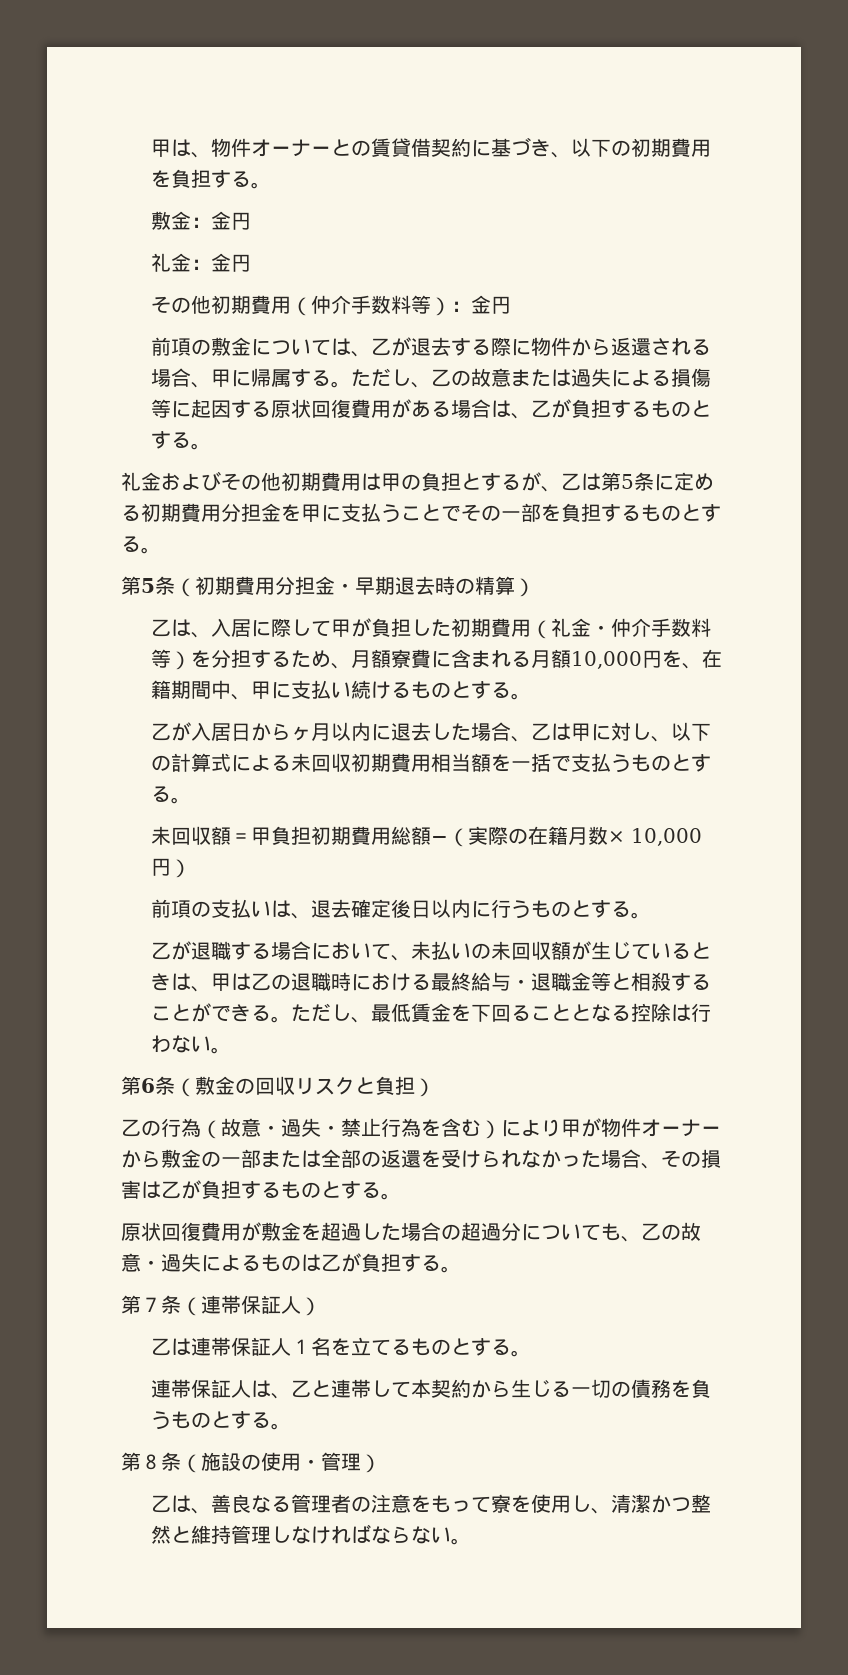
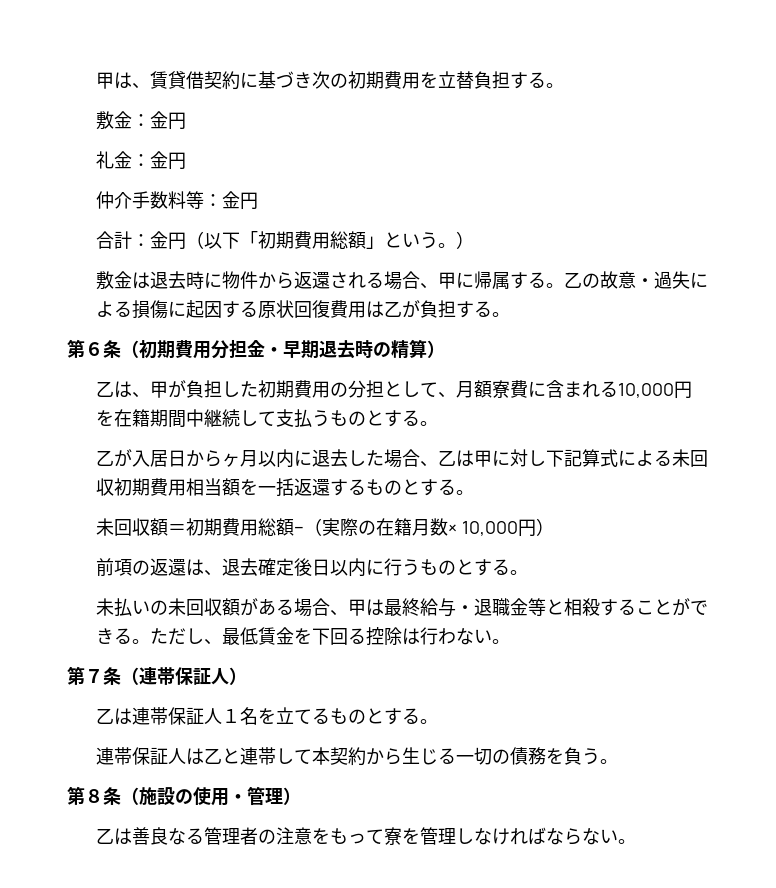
- 甲は、物件オーナーとの賃貸借契約に基づき、以下の初期費用を負担する。
+ 甲は、賃貸借契約に基づき次の初期費用を立替負担する。
- その他初期費用（仲介手数料等）：金円
- 前項の敷金については、乙が退去する際に物件から返還される場合、甲に帰属する。
+ 仲介手数料等：金円
+ 合計：金円（以下「初期費用総額」という。）
+ 敷金は退去時に物件から返還される場合、甲に帰属する。
- ただし、乙の故意または過失による損傷等に起因する原状回復費用がある場合は、乙が負担するものとする。
- 礼金およびその他初期費用は甲の負担とするが、乙は第5条に定める初期費用分担金を甲に支払うことでその一部を負担するものとする。
- 第5条（初期費用分担金・早期退去時の精算）
+ 乙の故意・過失による損傷に起因する原状回復費用は乙が負担する。
+ 第６条（初期費用分担金・早期退去時の精算）
- 乙は、入居に際して甲が負担した初期費用（礼金・仲介手数料等）を分担するため、月額寮費に含まれる月額10,000円を、在籍期間中、甲に支払い続けるものとする。
+ 乙は、甲が負担した初期費用の分担として、月額寮費に含まれる10,000円を在籍期間中継続して支払うものとする。
- 乙が入居日からヶ月以内に退去した場合、乙は甲に対し、以下の計算式による未回収初期費用相当額を一括で支払うものとする。
+ 乙が入居日からヶ月以内に退去した場合、乙は甲に対し下記算式による未回収初期費用相当額を一括返還するものとする。
- 未回収額＝甲負担初期費用総額−（実際の在籍月数× 10,000円）
+ 未回収額＝初期費用総額−（実際の在籍月数× 10,000円）
- 前項の支払いは、退去確定後日以内に行うものとする。
+ 前項の返還は、退去確定後日以内に行うものとする。
- 乙が退職する場合において、未払いの未回収額が生じているときは、甲は乙の退職時における最終給与・退職金等と相殺することができる。
+ 未払いの未回収額がある場合、甲は最終給与・退職金等と相殺することができる。
- ただし、最低賃金を下回ることとなる控除は行わない。
+ ただし、最低賃金を下回る控除は行わない。
- 第6条（敷金の回収リスクと負担）
- 乙の行為（故意・過失・禁止行為を含む）により甲が物件オーナーから敷金の一部または全部の返還を受けられなかった場合、その損害は乙が負担するものとする。
- 原状回復費用が敷金を超過した場合の超過分についても、乙の故意・過失によるものは乙が負担する。
- 連帯保証人は、乙と連帯して本契約から生じる一切の債務を負うものとする。
+ 連帯保証人は乙と連帯して本契約から生じる一切の債務を負う。
- 乙は、善良なる管理者の注意をもって寮を使用し、清潔かつ整然と維持管理しなければならない。
+ 乙は善良なる管理者の注意をもって寮を管理しなければならない。

